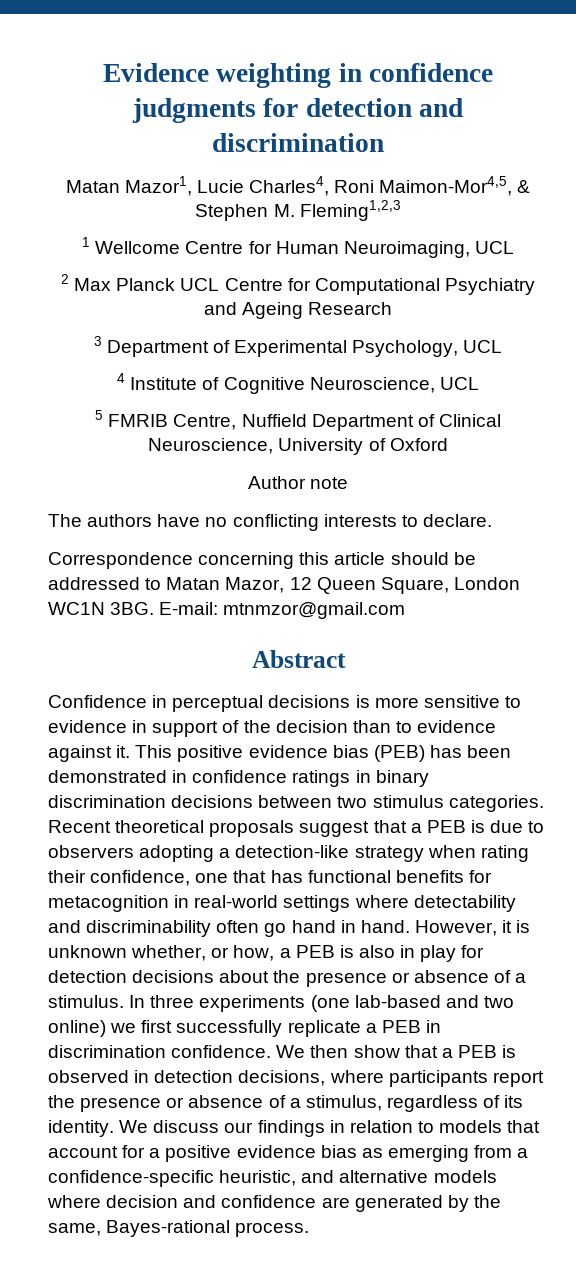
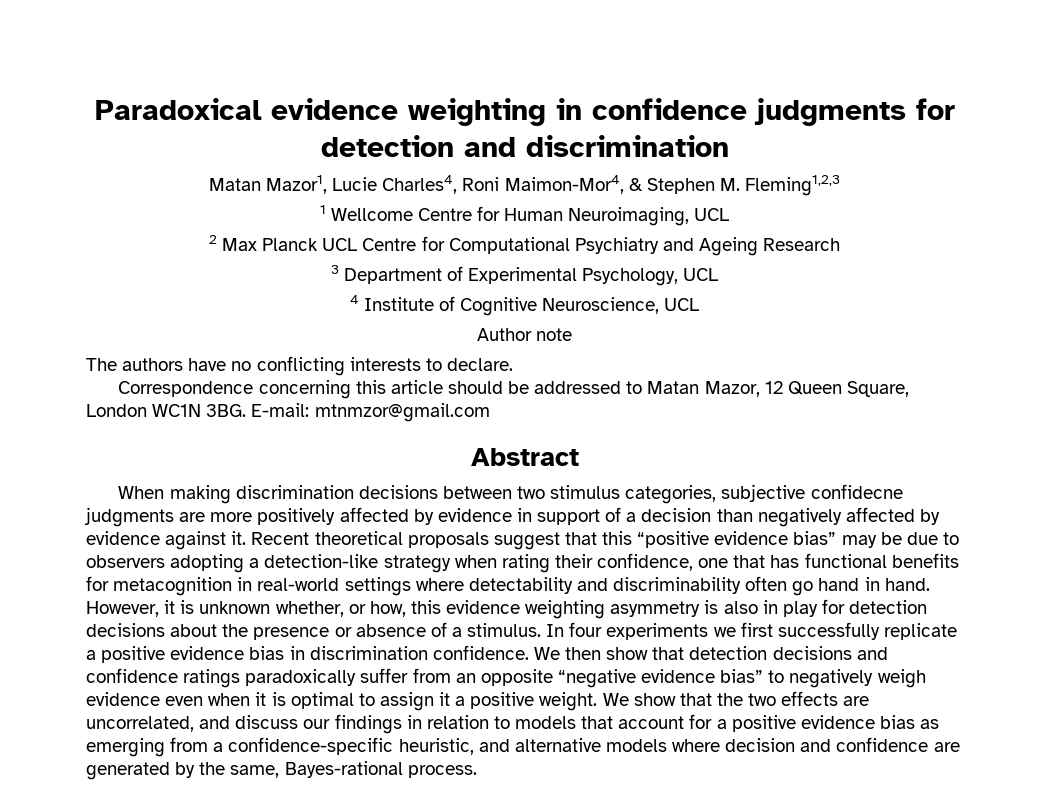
- Evidence weighting in confidence judgments for detection and discrimination
+ Paradoxical evidence weighting in confidence judgments for detection and discrimination
- Matan Mazor1, Lucie Charles4, Roni Maimon-Mor4,5, & Stephen M. Fleming1,2,3
+ Matan Mazor1, Lucie Charles4, Roni Maimon-Mor4, & Stephen M. Fleming1,2,3
- 5 FMRIB Centre, Nuffield Department of Clinical Neuroscience, University of Oxford
- Confidence in perceptual decisions is more sensitive to evidence in support of the decision than to evidence against it. This positive evidence bias (PEB) has been demonstrated in confidence ratings in binary discrimination decisions between two stimulus categories.
+ When making discrimination decisions between two stimulus categories, subjective confidecne judgments are more positively affected by evidence in support of a decision than negatively affected by evidence against it.
- Recent theoretical proposals suggest that a PEB is due to observers adopting a detection-like strategy when rating their confidence, one that has functional benefits for metacognition in real-world settings where detectability and discriminability often go hand in hand.
+ Recent theoretical proposals suggest that this “positive evidence bias” may be due to observers adopting a detection-like strategy when rating their confidence, one that has functional benefits for metacognition in real-world settings where detectability and discriminability often go hand in hand.
- However, it is unknown whether, or how, a PEB is also in play for detection decisions about the presence or absence of a stimulus.
+ However, it is unknown whether, or how, this evidence weighting asymmetry is also in play for detection decisions about the presence or absence of a stimulus.
- In three experiments (one lab-based and two online) we first successfully replicate a PEB in discrimination confidence.
+ In four experiments we first successfully replicate a positive evidence bias in discrimination confidence.
- We then show that a PEB is observed in detection decisions, where participants report the presence or absence of a stimulus, regardless of its identity. We discuss our findings in relation to models that account for a positive evidence bias as emerging from a confidence-specific heuristic, and alternative models where decision and confidence are generated by the same, Bayes-rational process.
+ We then show that detection decisions and confidence ratings paradoxically suffer from an opposite “negative evidence bias” to negatively weigh evidence even when it is optimal to assign it a positive weight. We show that the two effects are uncorrelated, and discuss our findings in relation to models that account for a positive evidence bias as emerging from a confidence-specific heuristic, and alternative models where decision and confidence are generated by the same, Bayes-rational process.

